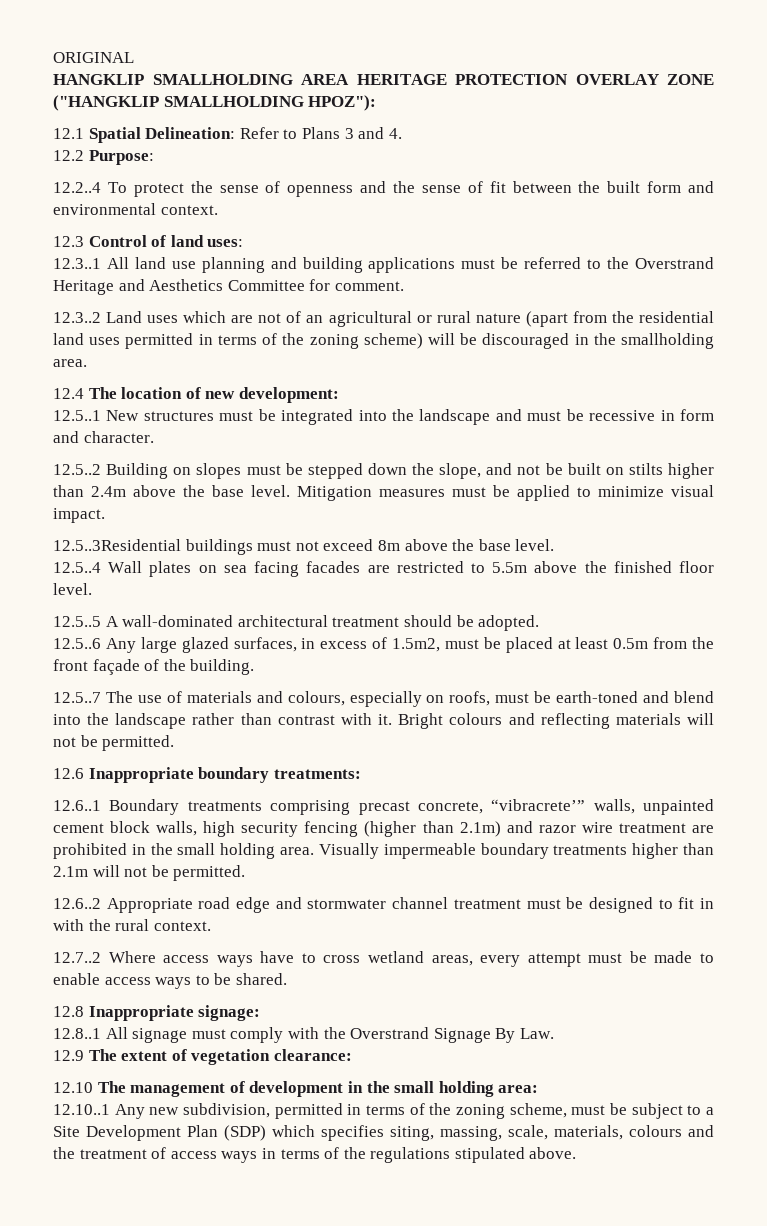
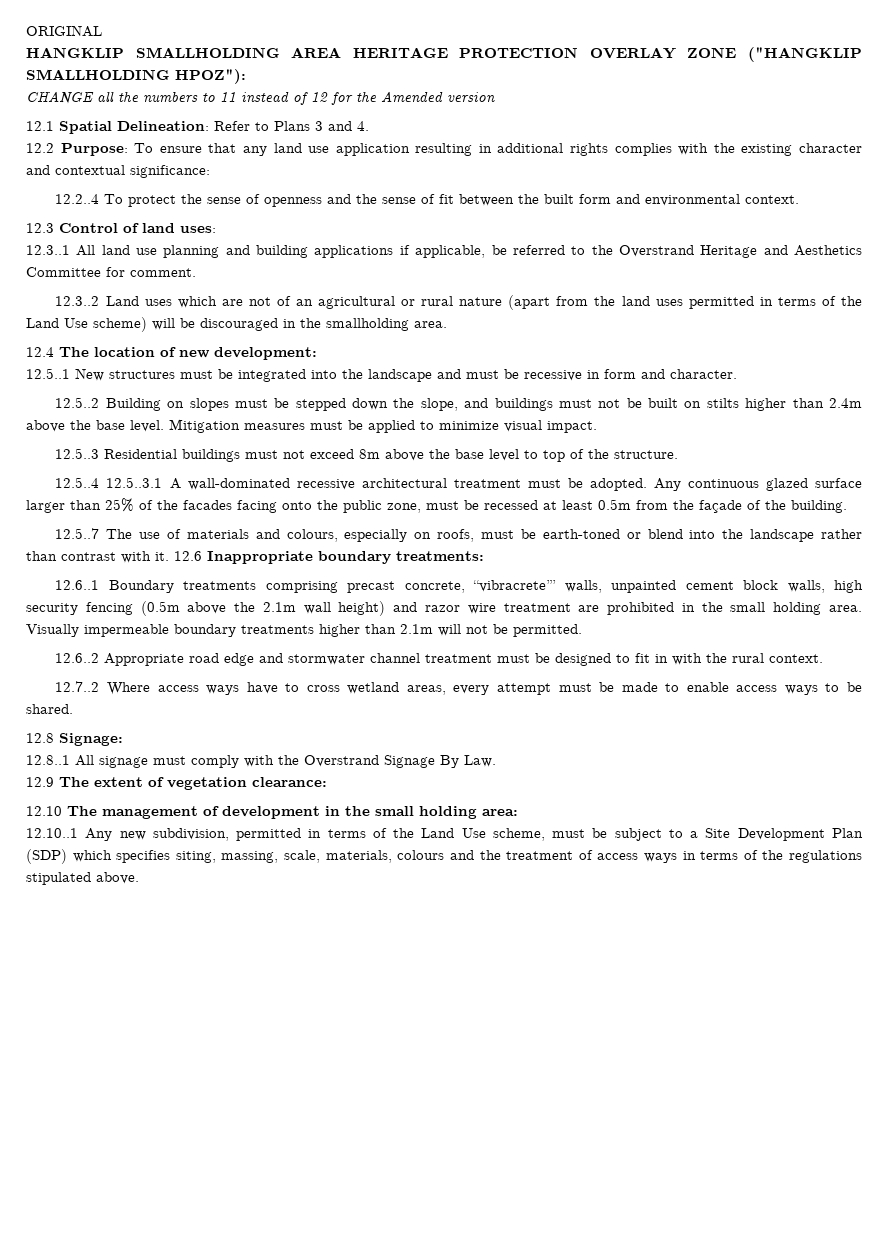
+ CHANGE all the numbers to 11 instead of 12 for the Amended version
- 12.2 Purpose:
+ 12.2 Purpose: To ensure that any land use application resulting in additional rights complies with the existing character and contextual significance:
- 12.3..1 All land use planning and building applications must be referred to the Overstrand Heritage and Aesthetics Committee for comment.
+ 12.3..1 All land use planning and building applications if applicable, be referred to the Overstrand Heritage and Aesthetics Committee for comment.
- 12.3..2 Land uses which are not of an agricultural or rural nature (apart from the residential land uses permitted in terms of the zoning scheme) will be discouraged in the smallholding area.
+ 12.3..2 Land uses which are not of an agricultural or rural nature (apart from the land uses permitted in terms of the Land Use scheme) will be discouraged in the smallholding area.
- 12.5..2 Building on slopes must be stepped down the slope, and not be built on stilts higher than 2.4m above the base level.
+ 12.5..2 Building on slopes must be stepped down the slope, and buildings must not be built on stilts higher than 2.4m above the base level.
- 12.5..3Residential buildings must not exceed 8m above the base level.
- 12.5..4 Wall plates on sea facing facades are restricted to 5.5m above the finished floor level.
- 12.5..5 A wall-dominated architectural treatment should be adopted.
- 12.5..6 Any large glazed surfaces, in excess of 1.5m2, must be placed at least 0.5m from the front façade of the building.
+ 12.5..3 Residential buildings must not exceed 8m above the base level to top of the structure.
+ 12.5..4 12.5..3.1 A wall-dominated recessive architectural treatment must be adopted. Any continuous glazed surface larger than 25% of the facades facing onto the public zone, must be recessed at least 0.5m from the façade of the building.
- 12.5..7 The use of materials and colours, especially on roofs, must be earth-toned and blend into the landscape rather than contrast with it. Bright colours and reflecting materials will not be permitted.
- 12.6 Inappropriate boundary treatments:
+ 12.5..7 The use of materials and colours, especially on roofs, must be earth-toned or blend into the landscape rather than contrast with it. 12.6 Inappropriate boundary treatments:
- 12.6..1 Boundary treatments comprising precast concrete, “vibracrete’” walls, unpainted cement block walls, high security fencing (higher than 2.1m) and razor wire treatment are prohibited in the small holding area.
+ 12.6..1 Boundary treatments comprising precast concrete, “vibracrete’” walls, unpainted cement block walls, high security fencing (0.5m above the 2.1m wall height) and razor wire treatment are prohibited in the small holding area.
- 12.8 Inappropriate signage:
+ 12.8 Signage:
- 12.10..1 Any new subdivision, permitted in terms of the zoning scheme, must be subject to a Site Development Plan (SDP) which specifies siting, massing, scale, materials, colours and the treatment of access ways in terms of the regulations stipulated above.
+ 12.10..1 Any new subdivision, permitted in terms of the Land Use scheme, must be subject to a Site Development Plan (SDP) which specifies siting, massing, scale, materials, colours and the treatment of access ways in terms of the regulations stipulated above.

